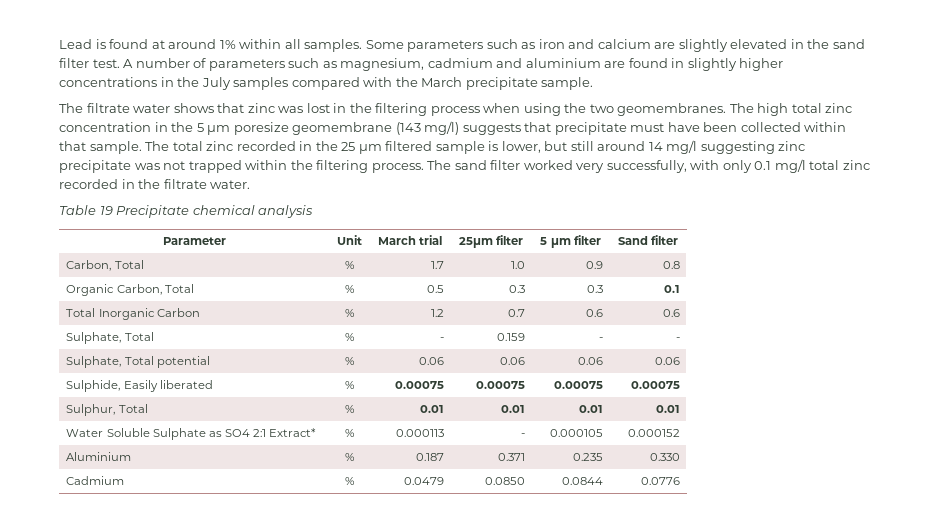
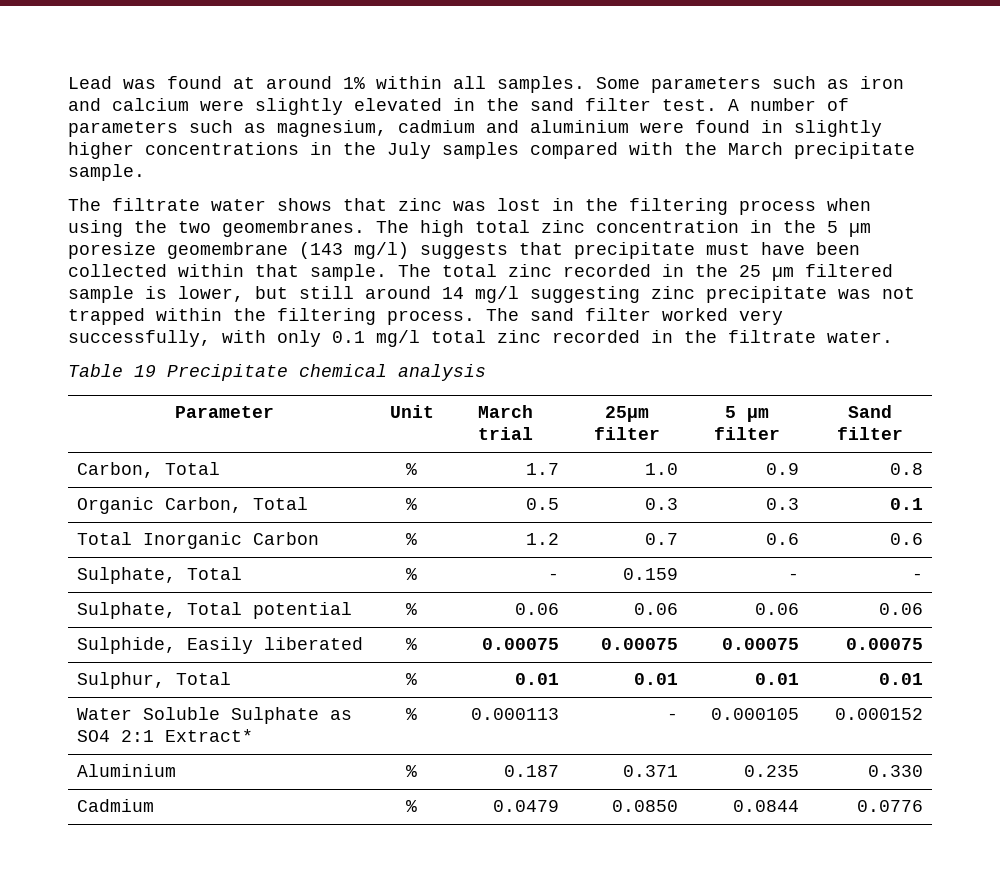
- Lead is found at around 1% within all samples.
+ Lead was found at around 1% within all samples.
- Some parameters such as iron and calcium are slightly elevated in the sand filter test.
+ Some parameters such as iron and calcium were slightly elevated in the sand filter test.
- A number of parameters such as magnesium, cadmium and aluminium are found in slightly higher concentrations in the July samples compared with the March precipitate sample.
+ A number of parameters such as magnesium, cadmium and aluminium were found in slightly higher concentrations in the July samples compared with the March precipitate sample.

